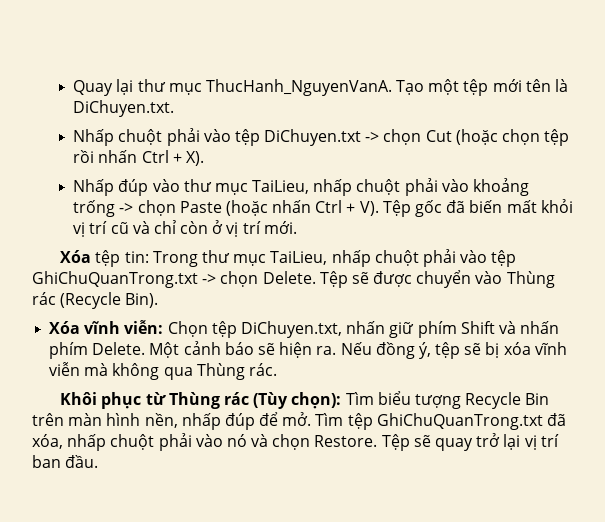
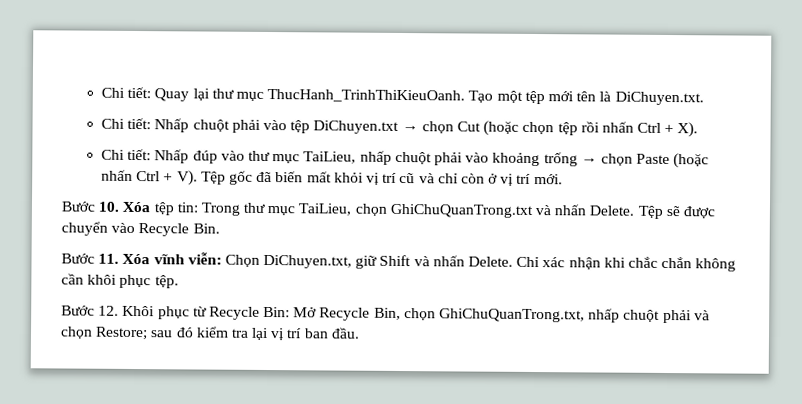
- Quay lại thư mục ThucHanh_NguyenVanA.
+ Chi tiết: Quay lại thư mục ThucHanh_TrinhThiKieuOanh.
- Nhấp chuột phải vào tệp DiChuyen.txt -> chọn Cut (hoặc chọn tệp rồi nhấn Ctrl + X).
+ Chi tiết: Nhấp chuột phải vào tệp DiChuyen.txt → chọn Cut (hoặc chọn tệp rồi nhấn Ctrl + X).
- Nhấp đúp vào thư mục TaiLieu, nhấp chuột phải vào khoảng trống -> chọn Paste (hoặc nhấn Ctrl + V). Tệp gốc đã biến mất khỏi vị trí cũ và chỉ còn ở vị trí mới.
+ Chi tiết: Nhấp đúp vào thư mục TaiLieu, nhấp chuột phải vào khoảng trống → chọn Paste (hoặc nhấn Ctrl + V). Tệp gốc đã biến mất khỏi vị trí cũ và chỉ còn ở vị trí mới.
- Xóa tệp tin: Trong thư mục TaiLieu, nhấp chuột phải vào tệp GhiChuQuanTrong.txt -> chọn Delete.
+ Bước 10. Xóa tệp tin: Trong thư mục TaiLieu, chọn GhiChuQuanTrong.txt và nhấn Delete.
- Tệp sẽ được chuyển vào Thùng rác (Recycle Bin).
- Xóa vĩnh viễn: Chọn tệp DiChuyen.txt, nhấn giữ phím Shift và nhấn phím Delete. Một cảnh báo sẽ hiện ra. Nếu đồng ý, tệp sẽ bị xóa vĩnh viễn mà không qua Thùng rác.
- Khôi phục từ Thùng rác (Tùy chọn): Tìm biểu tượng Recycle Bin trên màn hình nền, nhấp đúp để mở. Tìm tệp GhiChuQuanTrong.txt đã xóa, nhấp chuột phải vào nó và chọn Restore. Tệp sẽ quay trở lại vị trí ban đầu.
+ Tệp sẽ được chuyển vào Recycle Bin.
+ Bước 11. Xóa vĩnh viễn: Chọn DiChuyen.txt, giữ Shift và nhấn Delete. Chỉ xác nhận khi chắc chắn không cần khôi phục tệp.
+ Bước 12. Khôi phục từ Recycle Bin: Mở Recycle Bin, chọn GhiChuQuanTrong.txt, nhấp chuột phải và chọn Restore; sau đó kiểm tra lại vị trí ban đầu.

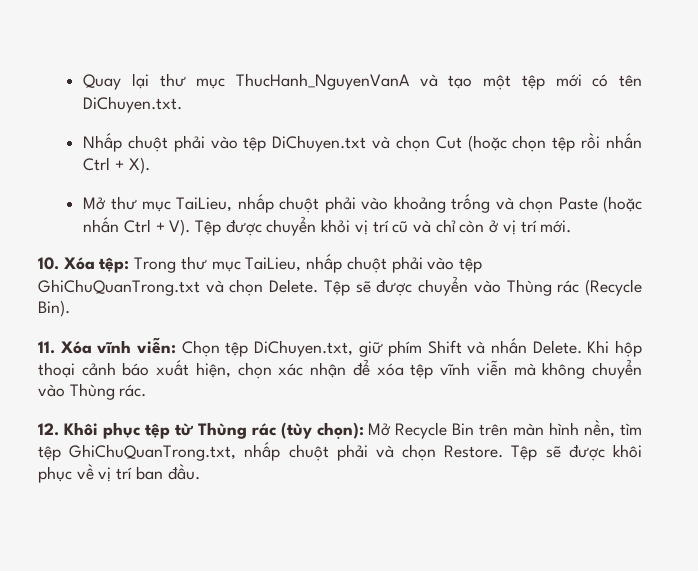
- Chi tiết: Quay lại thư mục ThucHanh_TrinhThiKieuOanh. Tạo một tệp mới tên là DiChuyen.txt.
+ Quay lại thư mục ThucHanh_NguyenVanA và tạo một tệp mới có tên DiChuyen.txt.
- Chi tiết: Nhấp chuột phải vào tệp DiChuyen.txt → chọn Cut (hoặc chọn tệp rồi nhấn Ctrl + X).
+ Nhấp chuột phải vào tệp DiChuyen.txt và chọn Cut (hoặc chọn tệp rồi nhấn Ctrl + X).
- Chi tiết: Nhấp đúp vào thư mục TaiLieu, nhấp chuột phải vào khoảng trống → chọn Paste (hoặc nhấn Ctrl + V). Tệp gốc đã biến mất khỏi vị trí cũ và chỉ còn ở vị trí mới.
+ Mở thư mục TaiLieu, nhấp chuột phải vào khoảng trống và chọn Paste (hoặc nhấn Ctrl + V). Tệp được chuyển khỏi vị trí cũ và chỉ còn ở vị trí mới.
- Bước 10. Xóa tệp tin: Trong thư mục TaiLieu, chọn GhiChuQuanTrong.txt và nhấn Delete.
+ 10. Xóa tệp: Trong thư mục TaiLieu, nhấp chuột phải vào tệp GhiChuQuanTrong.txt và chọn Delete.
- Tệp sẽ được chuyển vào Recycle Bin.
- Bước 11. Xóa vĩnh viễn: Chọn DiChuyen.txt, giữ Shift và nhấn Delete.
+ Tệp sẽ được chuyển vào Thùng rác (Recycle Bin).
+ 11. Xóa vĩnh viễn: Chọn tệp DiChuyen.txt, giữ phím Shift và nhấn Delete.
- Chỉ xác nhận khi chắc chắn không cần khôi phục tệp.
- Bước 12. Khôi phục từ Recycle Bin: Mở Recycle Bin, chọn GhiChuQuanTrong.txt, nhấp chuột phải và chọn Restore; sau đó kiểm tra lại vị trí ban đầu.
+ Khi hộp thoại cảnh báo xuất hiện, chọn xác nhận để xóa tệp vĩnh viễn mà không chuyển vào Thùng rác.
+ 12. Khôi phục tệp từ Thùng rác (tùy chọn): Mở Recycle Bin trên màn hình nền, tìm tệp GhiChuQuanTrong.txt, nhấp chuột phải và chọn Restore. Tệp sẽ được khôi phục về vị trí ban đầu.

